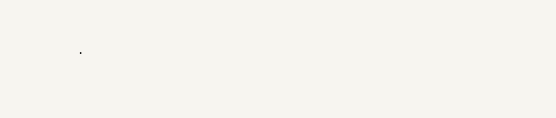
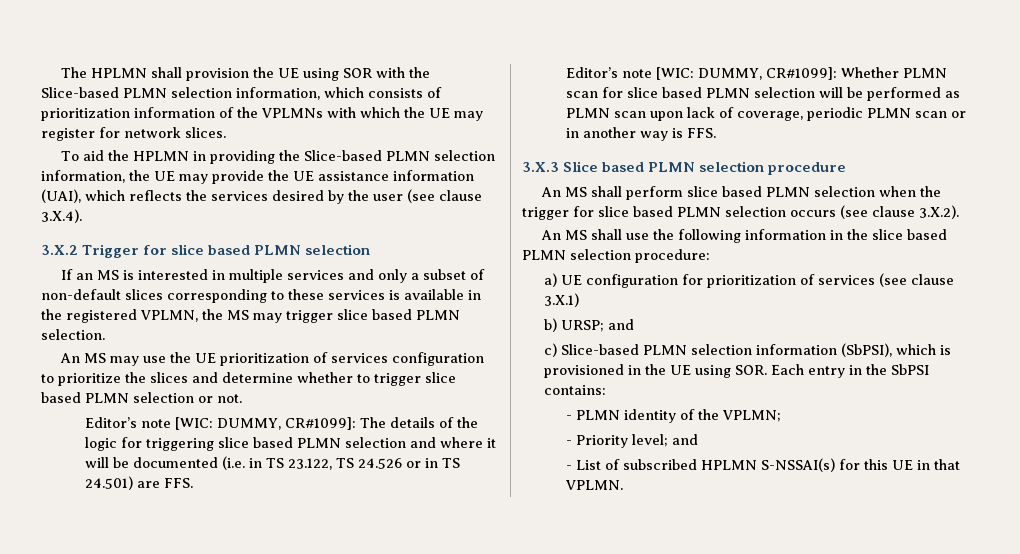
- .
+ The HPLMN shall provision the UE using SOR with the Slice-based PLMN selection information, which consists of prioritization information of the VPLMNs with which the UE may register for network slices.
+ To aid the HPLMN in providing the Slice-based PLMN selection information, the UE may provide the UE assistance information (UAI), which reflects the services desired by the user (see clause 3.X.4).
+ 3.X.2 Trigger for slice based PLMN selection
+ If an MS is interested in multiple services and only a subset of non-default slices corresponding to these services is available in the registered VPLMN, the MS may trigger slice based PLMN selection.
+ An MS may use the UE prioritization of services configuration to prioritize the slices and determine whether to trigger slice based PLMN selection or not.
+ Editor’s note [WIC: DUMMY, CR#1099]: The details of the logic for triggering slice based PLMN selection and where it will be documented (i.e. in TS 23.122, TS 24.526 or in TS 24.501) are FFS.
+ Editor’s note [WIC: DUMMY, CR#1099]: Whether PLMN scan for slice based PLMN selection will be performed as PLMN scan upon lack of coverage, periodic PLMN scan or in another way is FFS.
+ 3.X.3 Slice based PLMN selection procedure
+ An MS shall perform slice based PLMN selection when the trigger for slice based PLMN selection occurs (see clause 3.X.2).
+ An MS shall use the following information in the slice based PLMN selection procedure:
+ a) UE configuration for prioritization of services (see clause 3.X.1)
+ b) URSP; and
+ c) Slice-based PLMN selection information (SbPSI), which is provisioned in the UE using SOR. Each entry in the SbPSI contains:
+ - PLMN identity of the VPLMN;
+ - Priority level; and
+ - List of subscribed HPLMN S-NSSAI(s) for this UE in that VPLMN.

